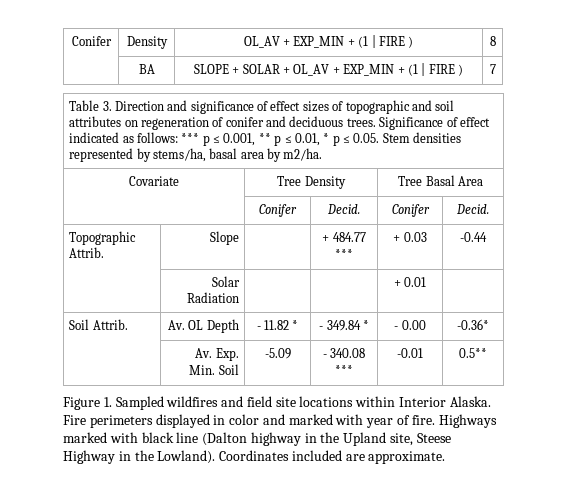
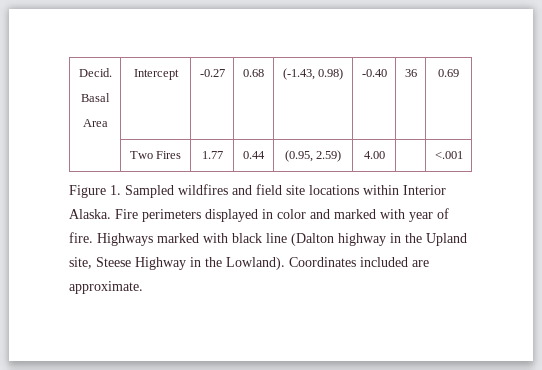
- Conifer | Density | OL_AV + EXP_MIN + (1 | FIRE ) | 8
- | BA | SLOPE + SOLAR + OL_AV + EXP_MIN + (1 | FIRE ) | 7
- Table 3. Direction and significance of effect sizes of topographic and soil attributes on regeneration of conifer and deciduous trees. Significance of effect indicated as follows: *** p ≤ 0.001, ** p ≤ 0.01, * p ≤ 0.05. Stem densities represented by stems/ha, basal area by m2/ha.
- Covariate | Tree Density | Tree Basal Area
- | Conifer | Decid. | Conifer | Decid.
- Topographic Attrib. | Slope | | + 484.77 *** | + 0.03 | -0.44
- | Solar Radiation | | | + 0.01 |
- Soil Attrib. | Av. OL Depth | - 11.82 * | - 349.84 * | - 0.00 | -0.36*
- | Av. Exp. Min. Soil | -5.09 | - 340.08 *** | -0.01 | 0.5**
+ Decid.
+ Basal
+ Area | Intercept | -0.27 | 0.68 | (-1.43, 0.98) | -0.40 | 36 | 0.69
+ | Two Fires | 1.77 | 0.44 | (0.95, 2.59) | 4.00 | | <.001

